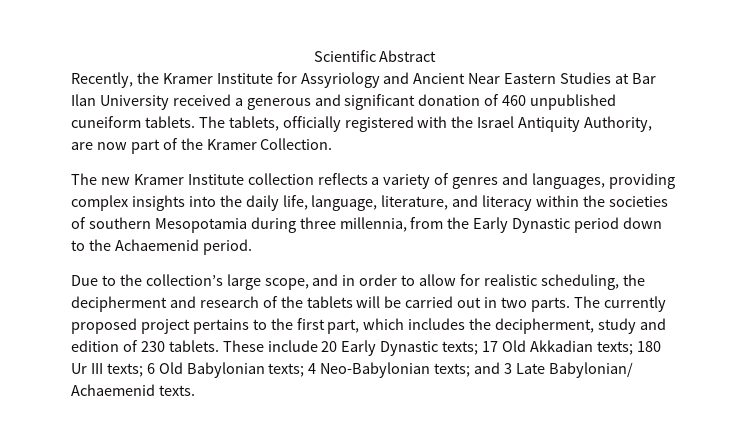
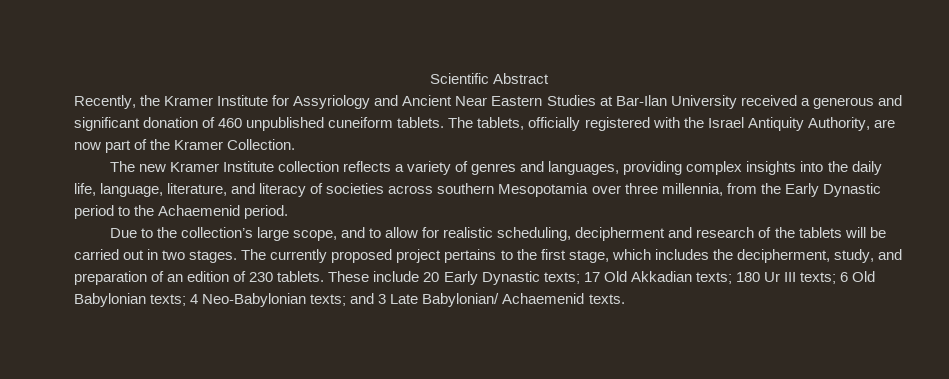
- Recently, the Kramer Institute for Assyriology and Ancient Near Eastern Studies at Bar Ilan University received a generous and significant donation of 460 unpublished cuneiform tablets.
+ Recently, the Kramer Institute for Assyriology and Ancient Near Eastern Studies at Bar-Ilan University received a generous and significant donation of 460 unpublished cuneiform tablets.
- The new Kramer Institute collection reflects a variety of genres and languages, providing complex insights into the daily life, language, literature, and literacy within the societies of southern Mesopotamia during three millennia, from the Early Dynastic period down to the Achaemenid period.
+ The new Kramer Institute collection reflects a variety of genres and languages, providing complex insights into the daily life, language, literature, and literacy of societies across southern Mesopotamia over three millennia, from the Early Dynastic period to the Achaemenid period.
- Due to the collection’s large scope, and in order to allow for realistic scheduling, the decipherment and research of the tablets will be carried out in two parts.
+ Due to the collection’s large scope, and to allow for realistic scheduling, decipherment and research of the tablets will be carried out in two stages.
- The currently proposed project pertains to the first part, which includes the decipherment, study and edition of 230 tablets.
+ The currently proposed project pertains to the first stage, which includes the decipherment, study, and preparation of an edition of 230 tablets.

